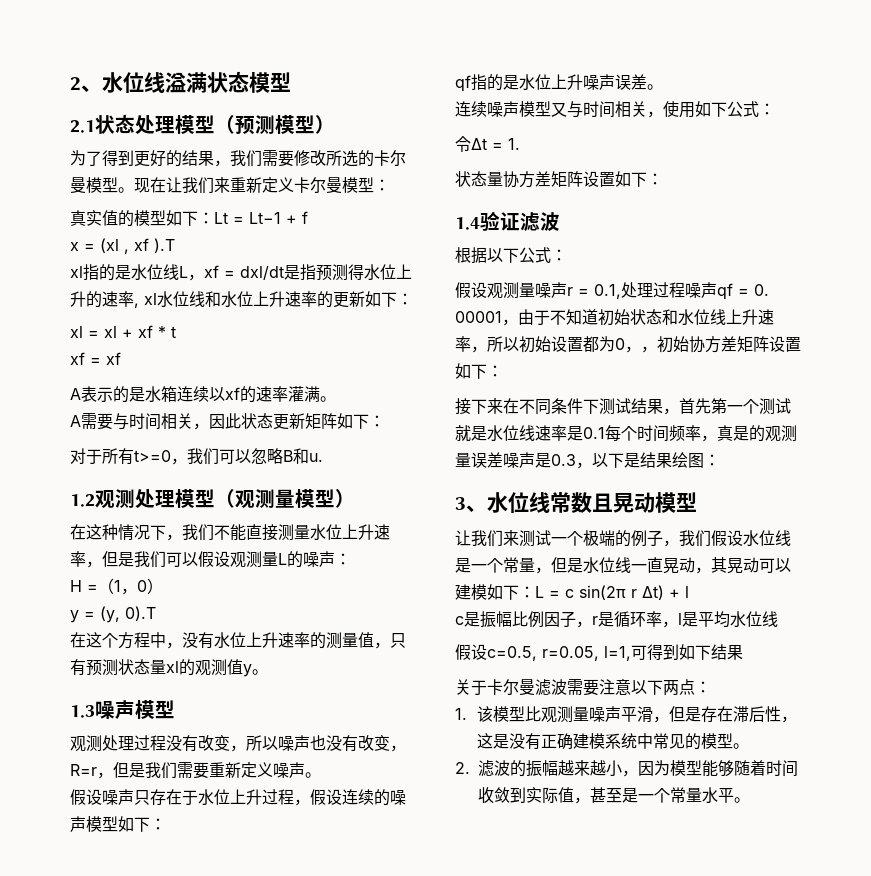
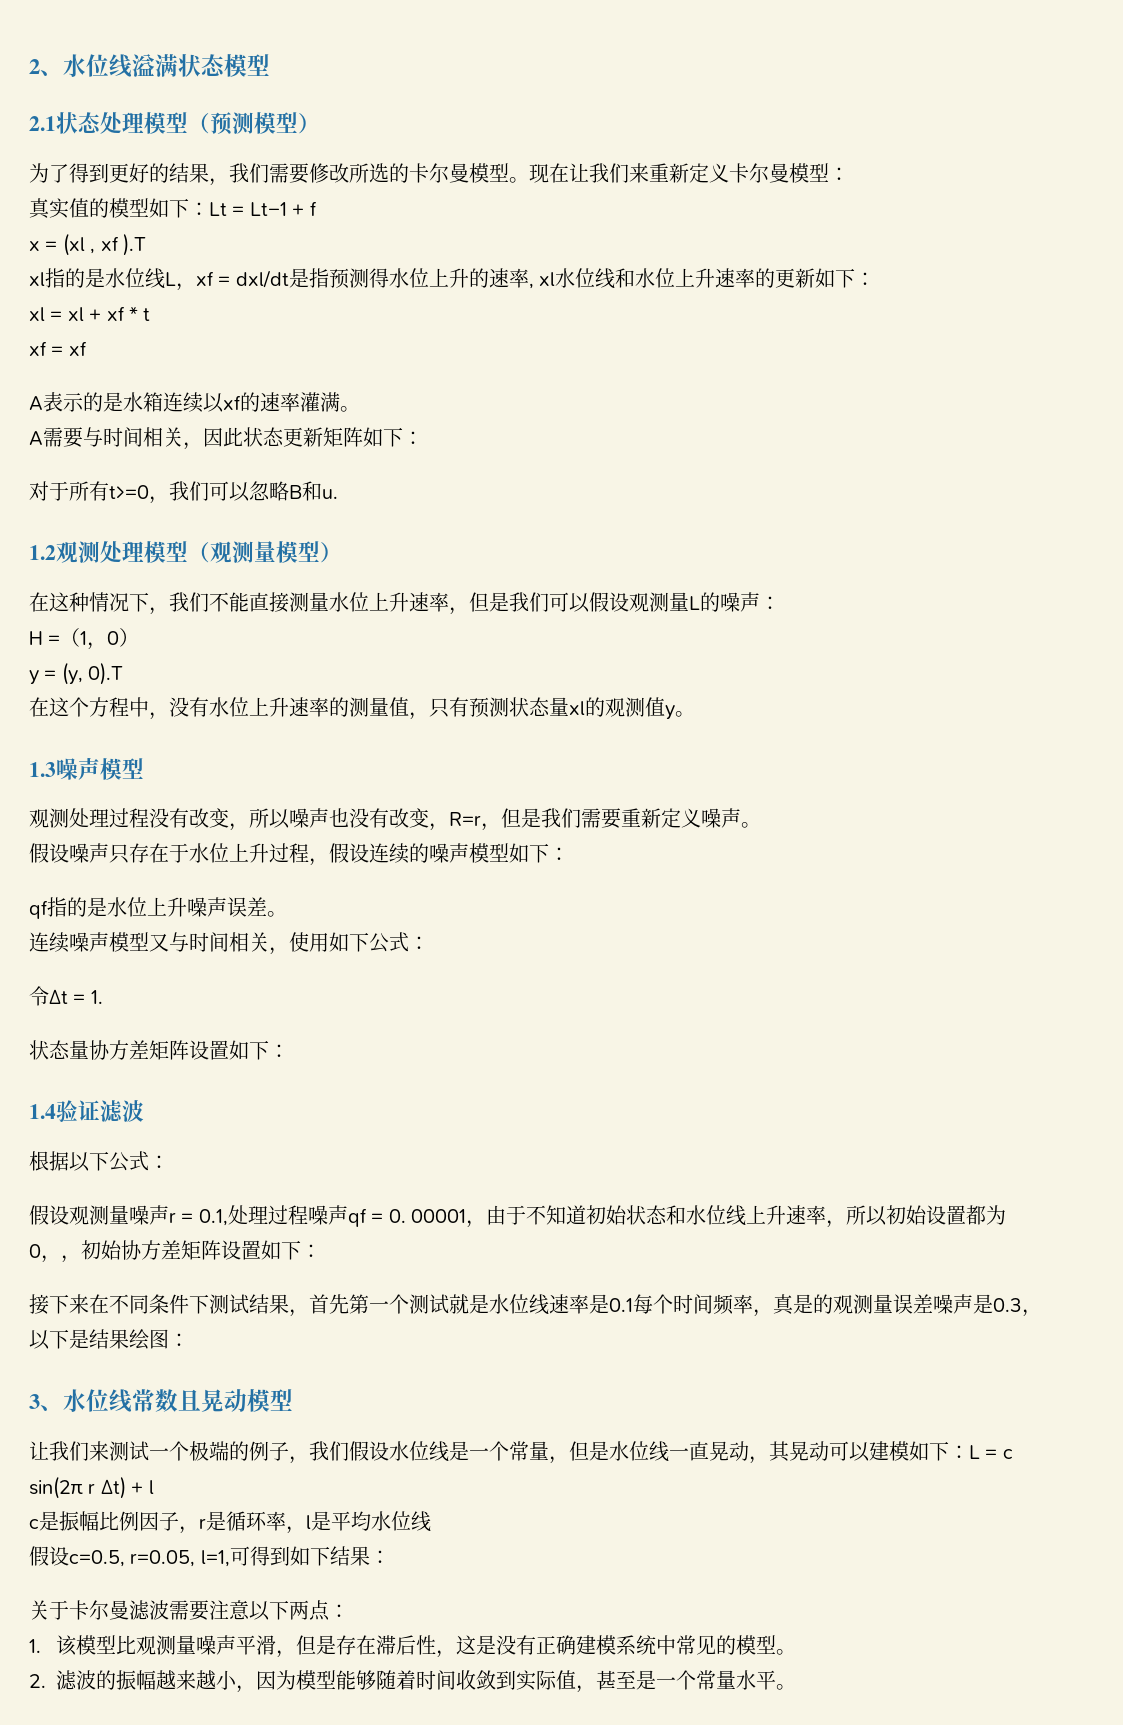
- 假设c=0.5, r=0.05, l=1,可得到如下结果
+ 假设c=0.5, r=0.05, l=1,可得到如下结果：

